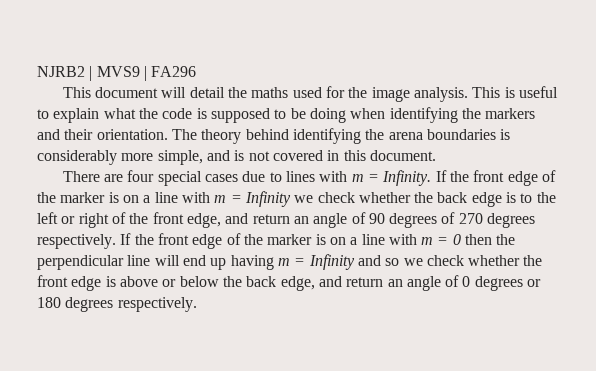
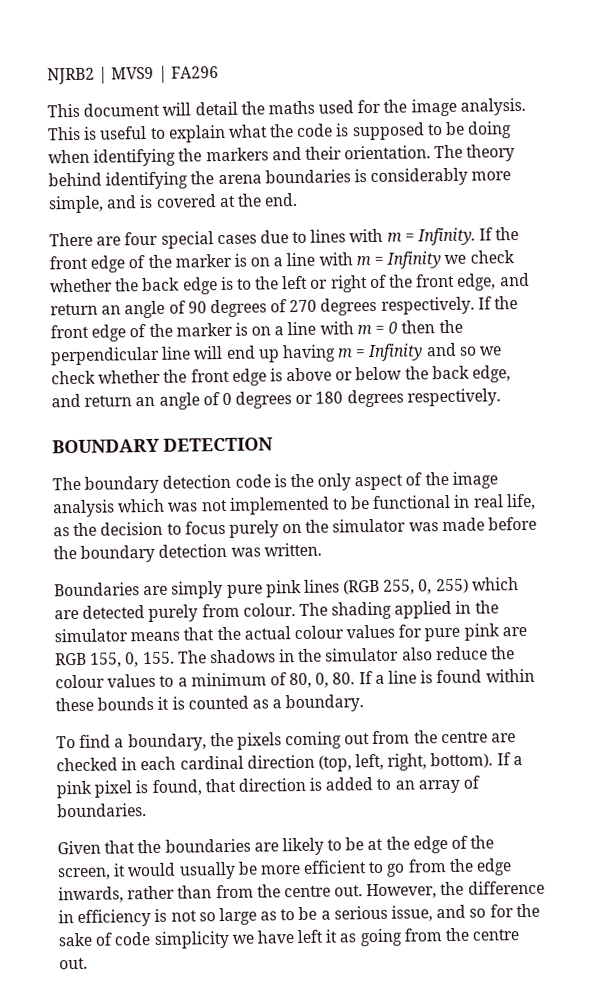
- The theory behind identifying the arena boundaries is considerably more simple, and is not covered in this document.
+ The theory behind identifying the arena boundaries is considerably more simple, and is covered at the end.
+ BOUNDARY DETECTION
+ The boundary detection code is the only aspect of the image analysis which was not implemented to be functional in real life, as the decision to focus purely on the simulator was made before the boundary detection was written.
+ Boundaries are simply pure pink lines (RGB 255, 0, 255) which are detected purely from colour. The shading applied in the simulator means that the actual colour values for pure pink are RGB 155, 0, 155. The shadows in the simulator also reduce the colour values to a minimum of 80, 0, 80. If a line is found within these bounds it is counted as a boundary.
+ To find a boundary, the pixels coming out from the centre are checked in each cardinal direction (top, left, right, bottom). If a pink pixel is found, that direction is added to an array of boundaries.
+ Given that the boundaries are likely to be at the edge of the screen, it would usually be more efficient to go from the edge inwards, rather than from the centre out. However, the difference in efficiency is not so large as to be a serious issue, and so for the sake of code simplicity we have left it as going from the centre out.

